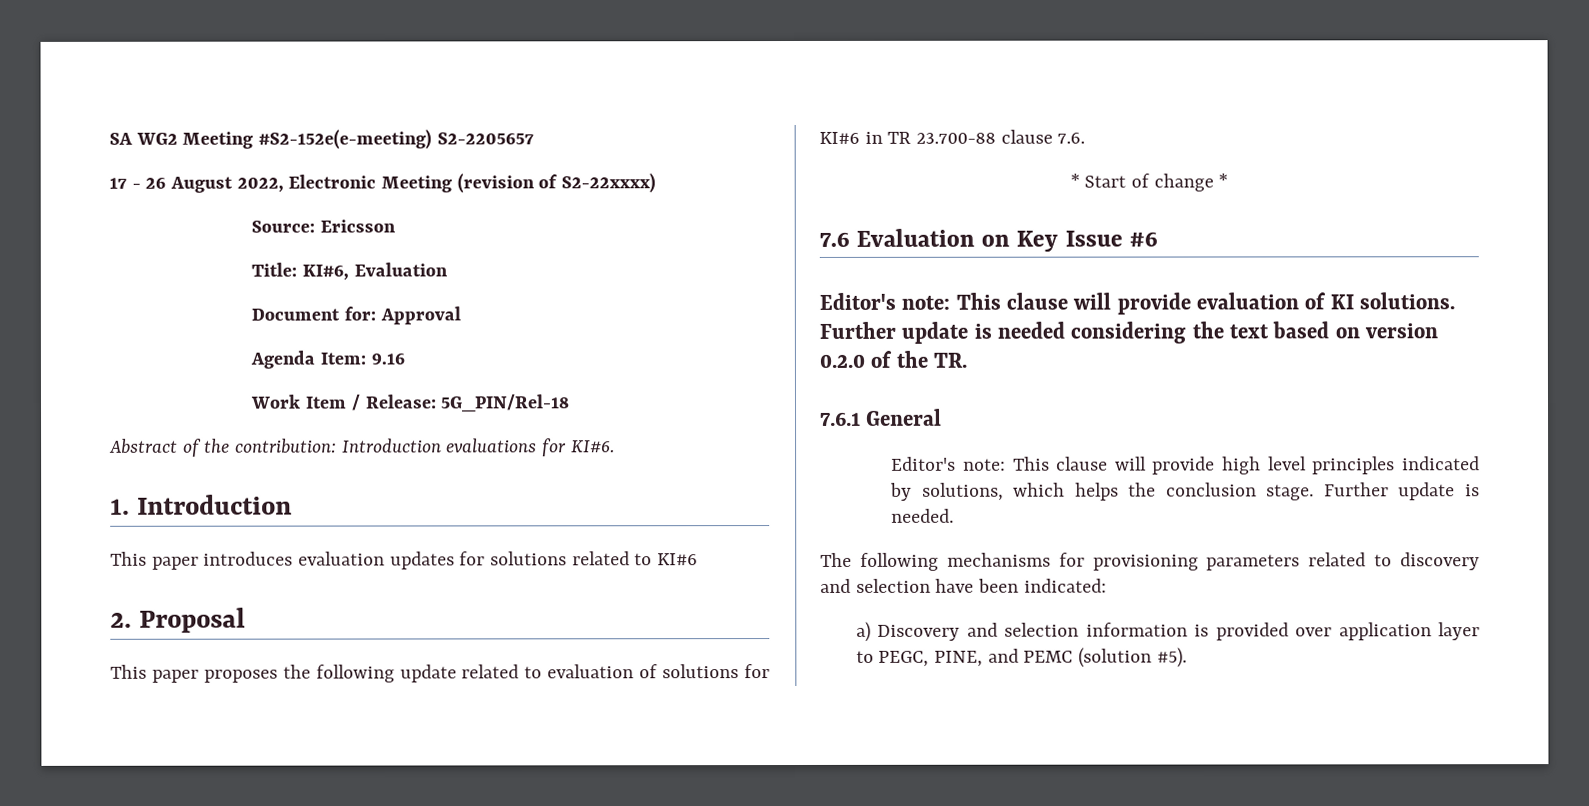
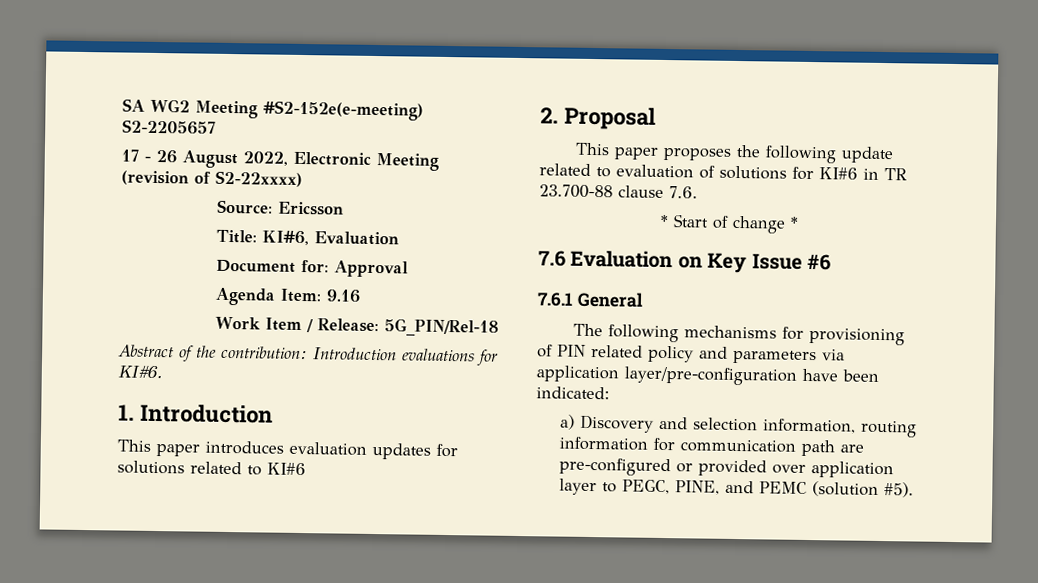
- Editor's note: This clause will provide evaluation of KI solutions. Further update is needed considering the text based on version 0.2.0 of the TR.
  7.6.1 General
- Editor's note: This clause will provide high level principles indicated by solutions, which helps the conclusion stage. Further update is needed.
- The following mechanisms for provisioning parameters related to discovery and selection have been indicated:
+ The following mechanisms for provisioning of PIN related policy and parameters via application layer/pre-configuration have been indicated:
- a) Discovery and selection information is provided over application layer to PEGC, PINE, and PEMC (solution #5).
+ a) Discovery and selection information, routing information for communication path are pre-configured or provided over application layer to PEGC, PINE, and PEMC (solution #5).

